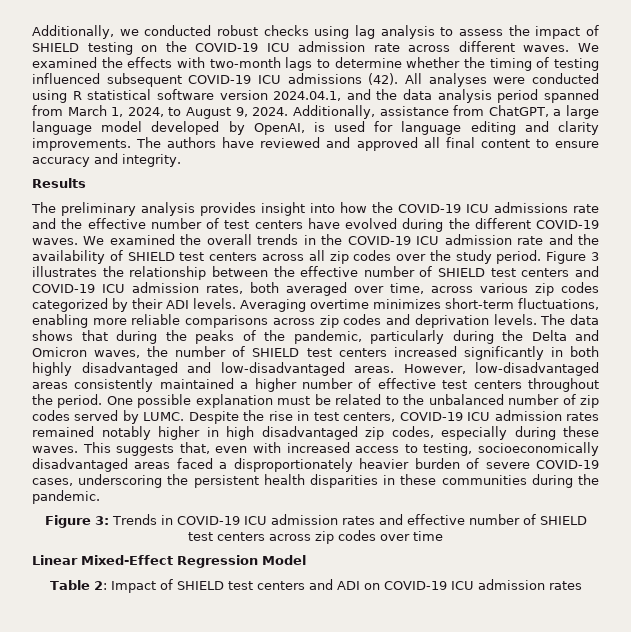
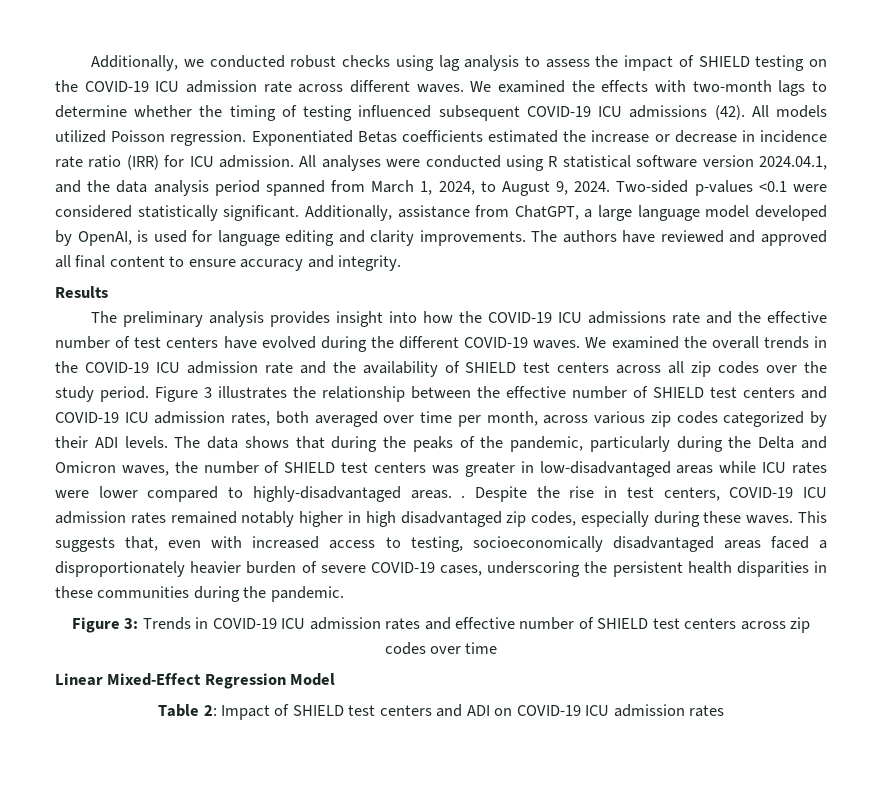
- All analyses were conducted using R statistical software version 2024.04.1, and the data analysis period spanned from March 1, 2024, to August 9, 2024.
+ All models utilized Poisson regression. Exponentiated Betas coefficients estimated the increase or decrease in incidence rate ratio (IRR) for ICU admission. All analyses were conducted using R statistical software version 2024.04.1, and the data analysis period spanned from March 1, 2024, to August 9, 2024.
+ Two-sided p-values <0.1 were considered statistically significant.
- Figure 3 illustrates the relationship between the effective number of SHIELD test centers and COVID-19 ICU admission rates, both averaged over time, across various zip codes categorized by their ADI levels.
+ Figure 3 illustrates the relationship between the effective number of SHIELD test centers and COVID-19 ICU admission rates, both averaged over time per month, across various zip codes categorized by their ADI levels.
- Averaging overtime minimizes short-term fluctuations, enabling more reliable comparisons across zip codes and deprivation levels.
- The data shows that during the peaks of the pandemic, particularly during the Delta and Omicron waves, the number of SHIELD test centers increased significantly in both highly disadvantaged and low-disadvantaged areas. However, low-disadvantaged areas consistently maintained a higher number of effective test centers throughout the period. One possible explanation must be related to the unbalanced number of zip codes served by LUMC.
+ The data shows that during the peaks of the pandemic, particularly during the Delta and Omicron waves, the number of SHIELD test centers was greater in low-disadvantaged areas while ICU rates were lower compared to highly-disadvantaged areas. .

